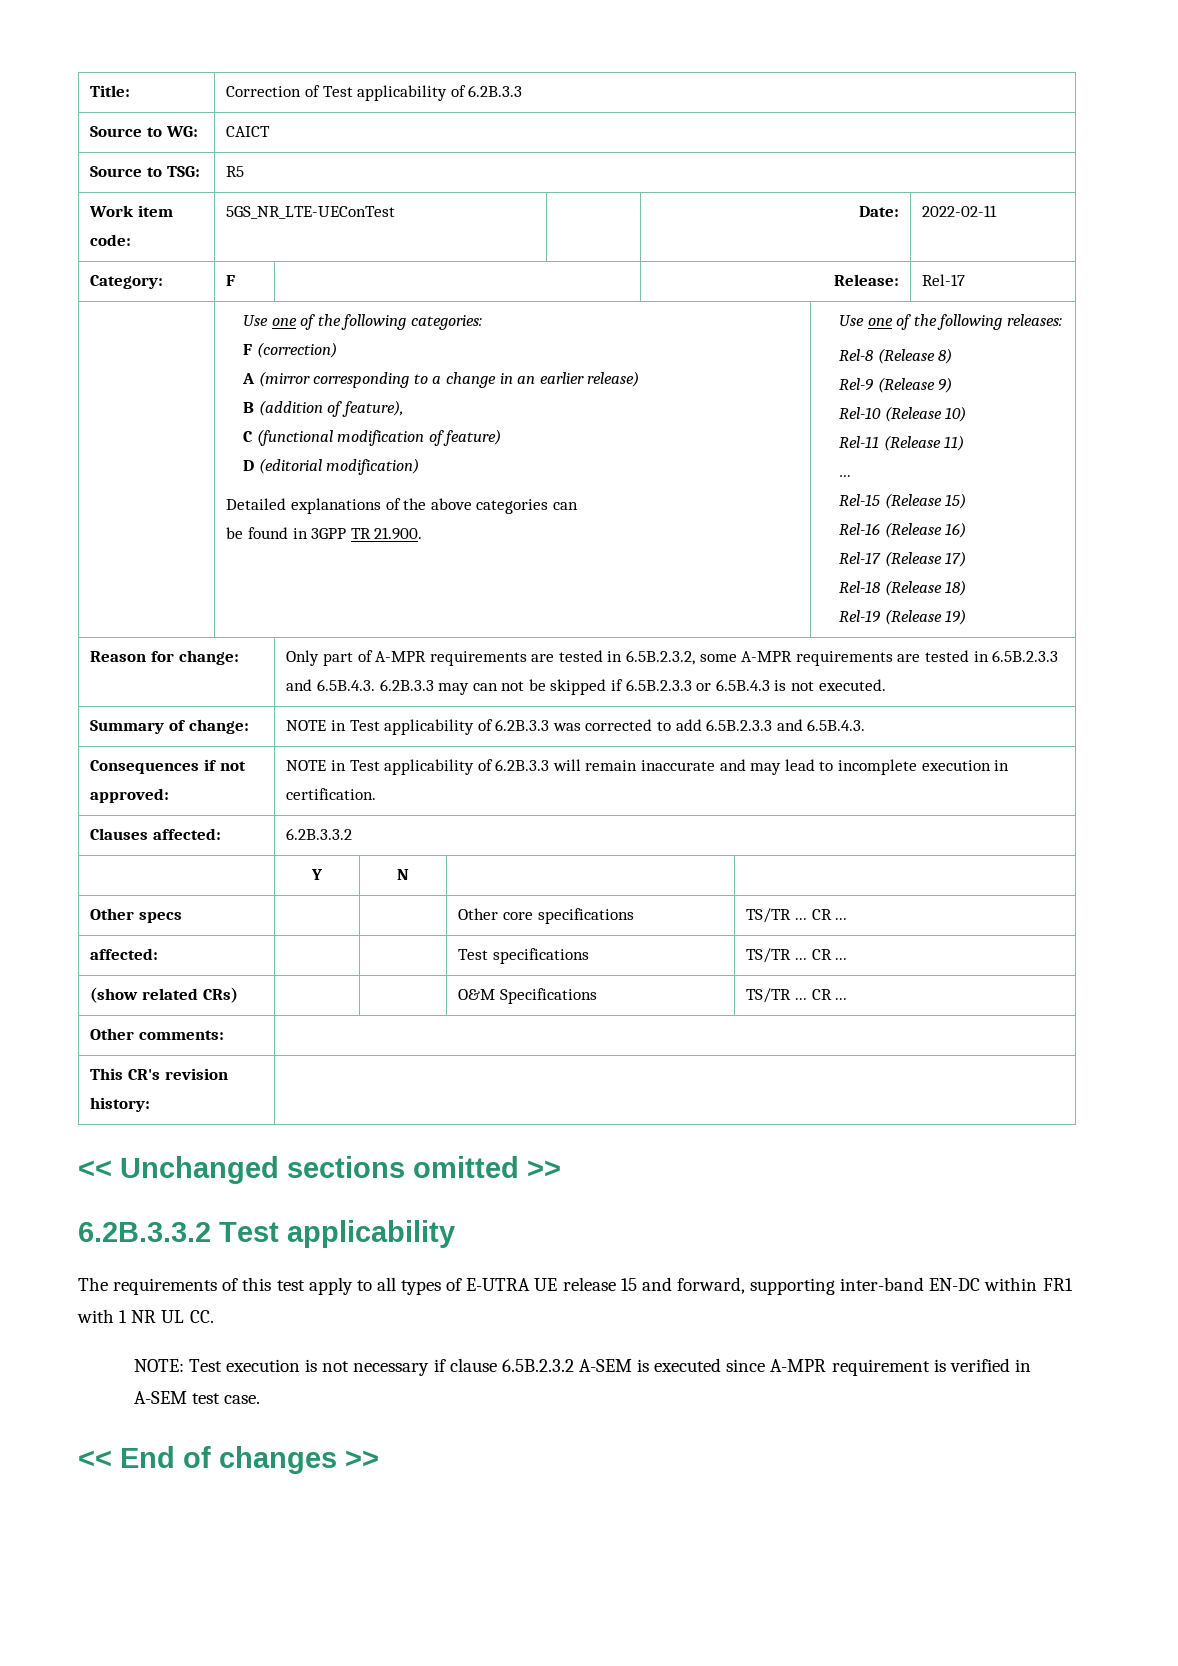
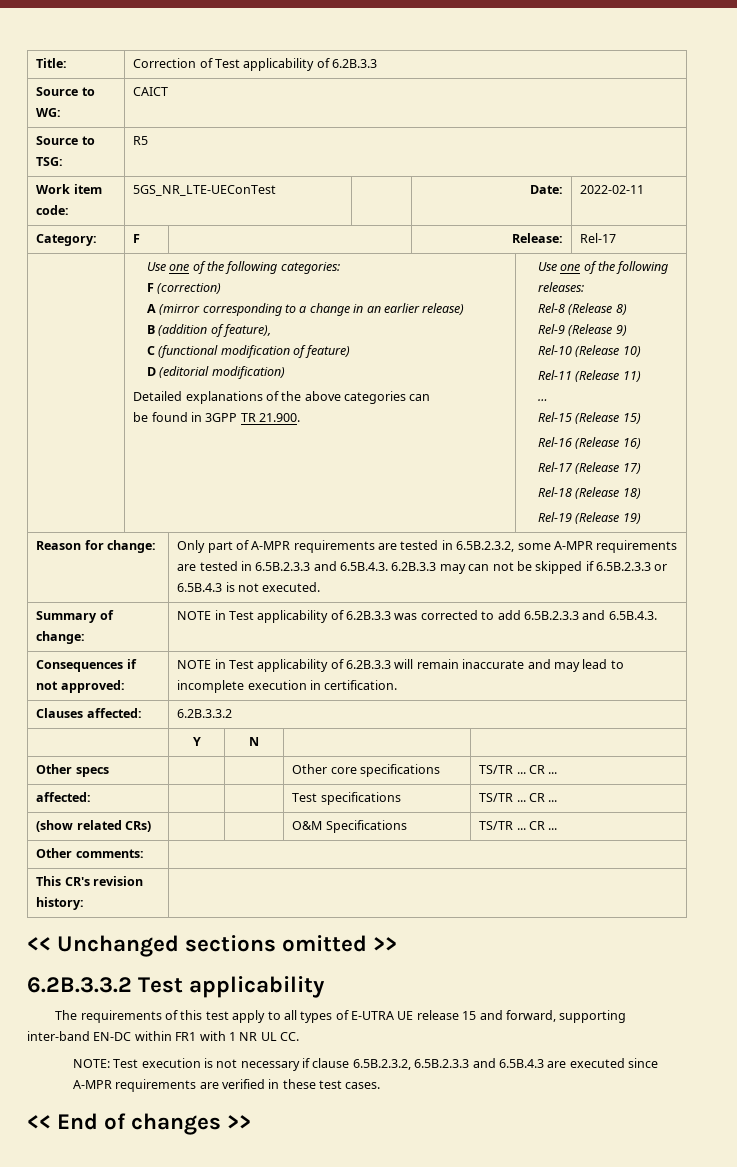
- NOTE: Test execution is not necessary if clause 6.5B.2.3.2 A-SEM is executed since A-MPR requirement is verified in A-SEM test case.
+ NOTE: Test execution is not necessary if clause 6.5B.2.3.2, 6.5B.2.3.3 and 6.5B.4.3 are executed since A-MPR requirements are verified in these test cases.

